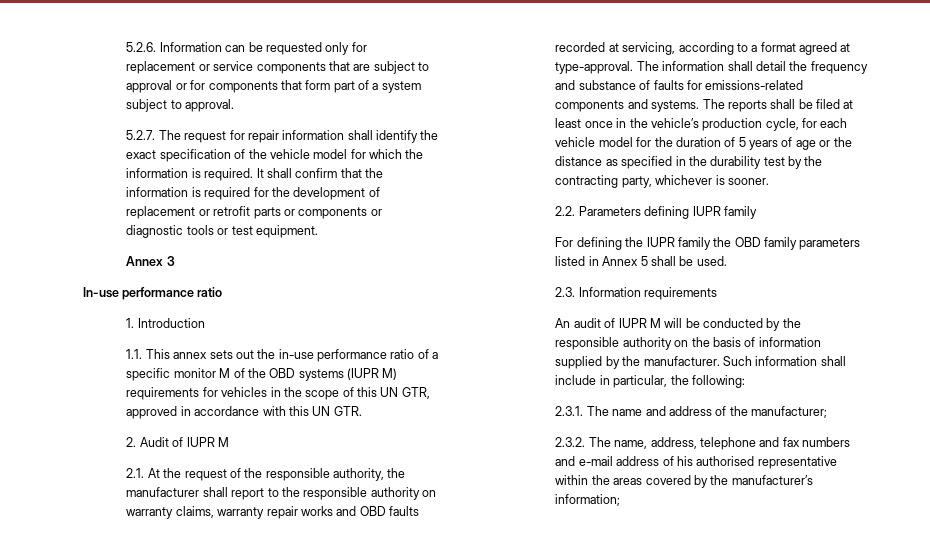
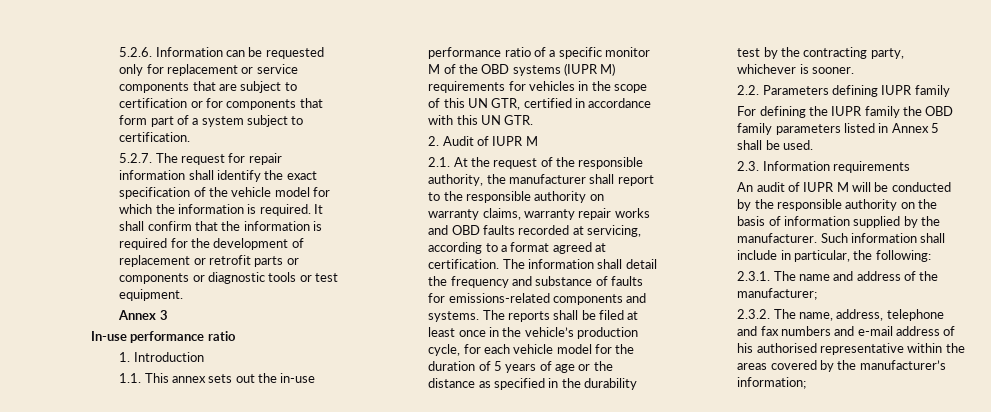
- 5.2.6. Information can be requested only for replacement or service components that are subject to approval or for components that form part of a system subject to approval.
+ 5.2.6. Information can be requested only for replacement or service components that are subject to certification or for components that form part of a system subject to certification.
- 1.1. This annex sets out the in-use performance ratio of a specific monitor M of the OBD systems (IUPR M) requirements for vehicles in the scope of this UN GTR, approved in accordance with this UN GTR.
+ 1.1. This annex sets out the in-use performance ratio of a specific monitor M of the OBD systems (IUPR M) requirements for vehicles in the scope of this UN GTR, certified in accordance with this UN GTR.
- 2.1. At the request of the responsible authority, the manufacturer shall report to the responsible authority on warranty claims, warranty repair works and OBD faults recorded at servicing, according to a format agreed at type-approval.
+ 2.1. At the request of the responsible authority, the manufacturer shall report to the responsible authority on warranty claims, warranty repair works and OBD faults recorded at servicing, according to a format agreed at certification.

